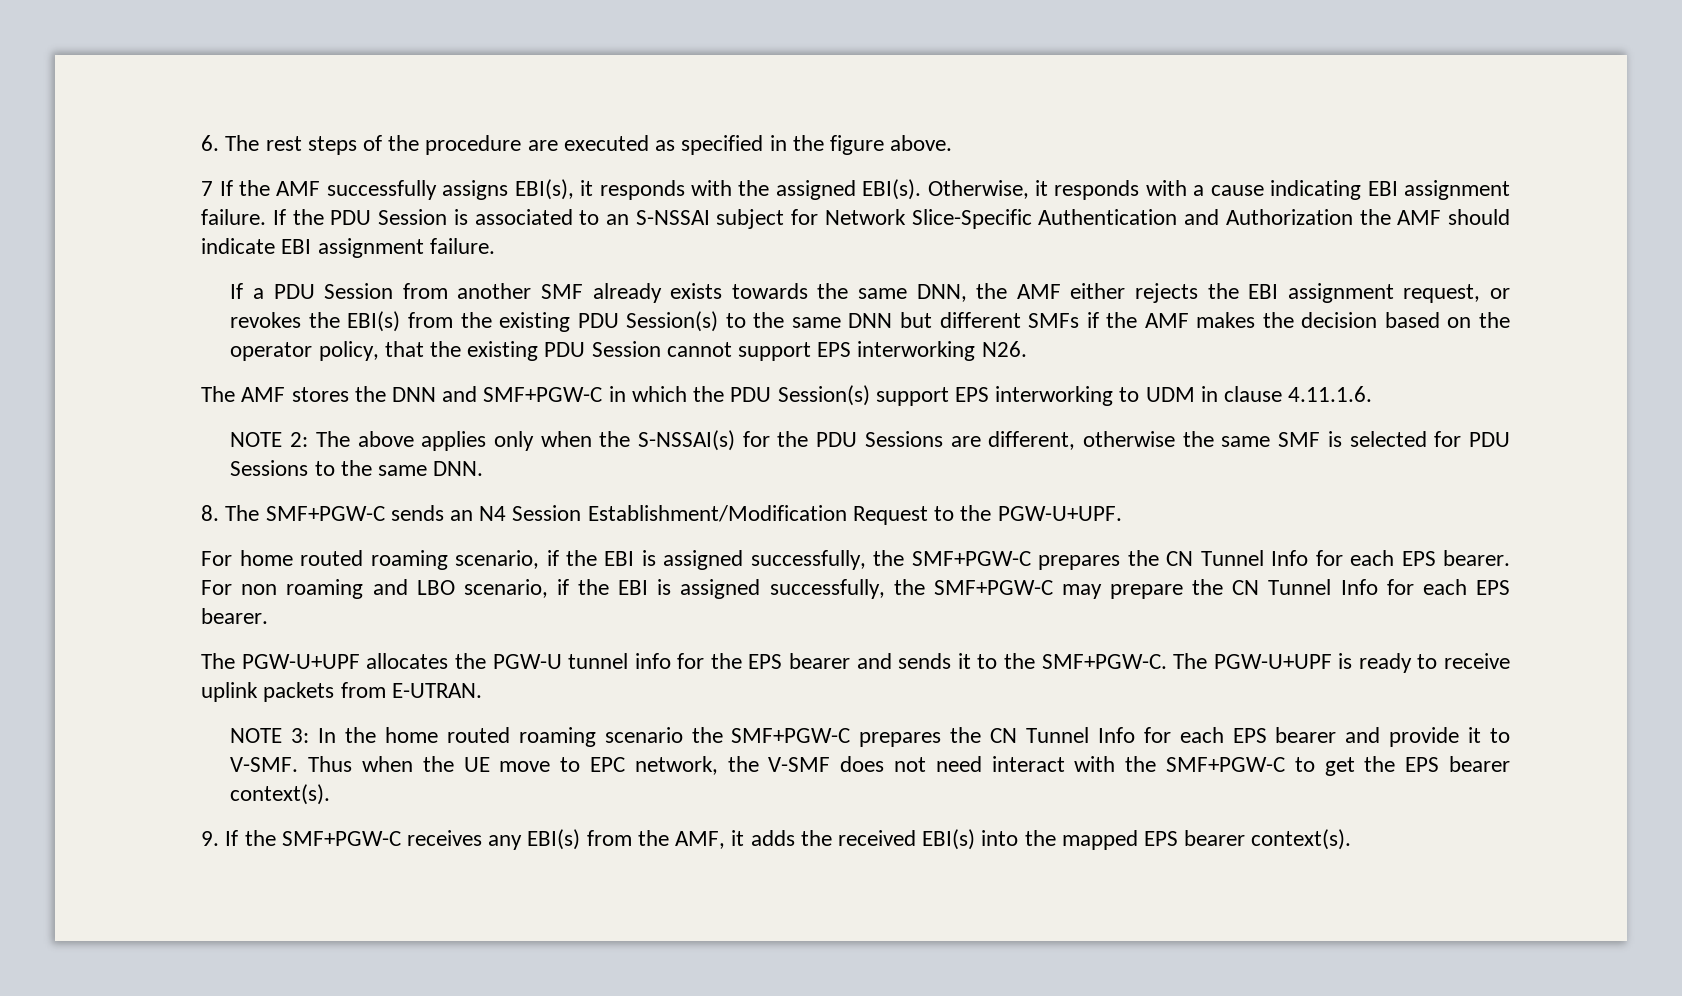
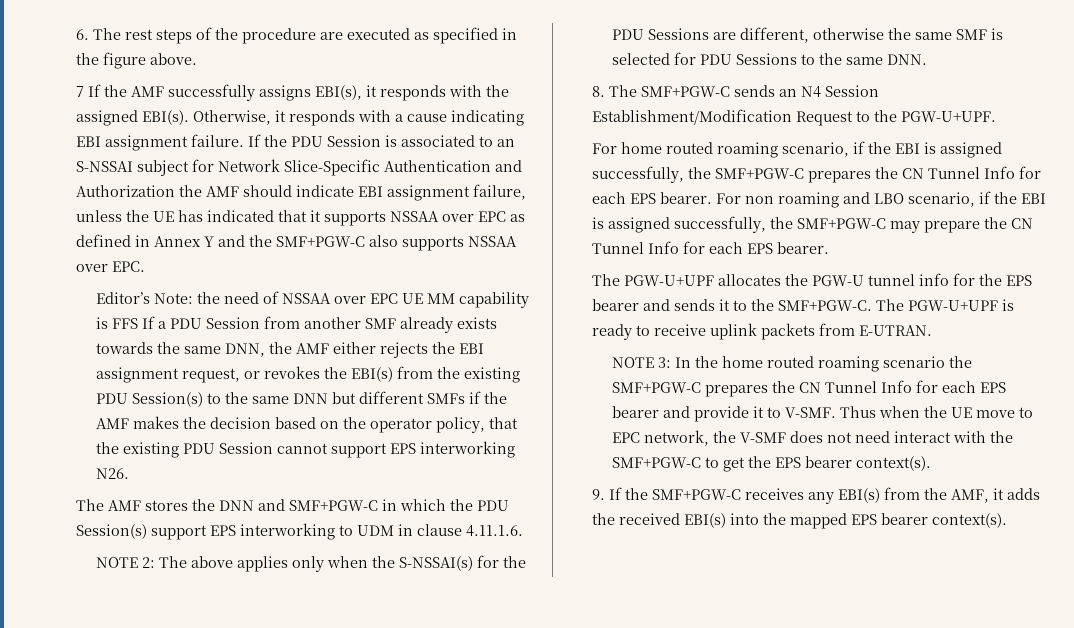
- If the PDU Session is associated to an S-NSSAI subject for Network Slice-Specific Authentication and Authorization the AMF should indicate EBI assignment failure.
- If a PDU Session from another SMF already exists towards the same DNN, the AMF either rejects the EBI assignment request, or revokes the EBI(s) from the existing PDU Session(s) to the same DNN but different SMFs if the AMF makes the decision based on the operator policy, that the existing PDU Session cannot support EPS interworking N26.
+ If the PDU Session is associated to an S-NSSAI subject for Network Slice-Specific Authentication and Authorization the AMF should indicate EBI assignment failure, unless the UE has indicated that it supports NSSAA over EPC as defined in Annex Y and the SMF+PGW-C also supports NSSAA over EPC.
+ Editor’s Note: the need of NSSAA over EPC UE MM capability is FFS If a PDU Session from another SMF already exists towards the same DNN, the AMF either rejects the EBI assignment request, or revokes the EBI(s) from the existing PDU Session(s) to the same DNN but different SMFs if the AMF makes the decision based on the operator policy, that the existing PDU Session cannot support EPS interworking N26.

